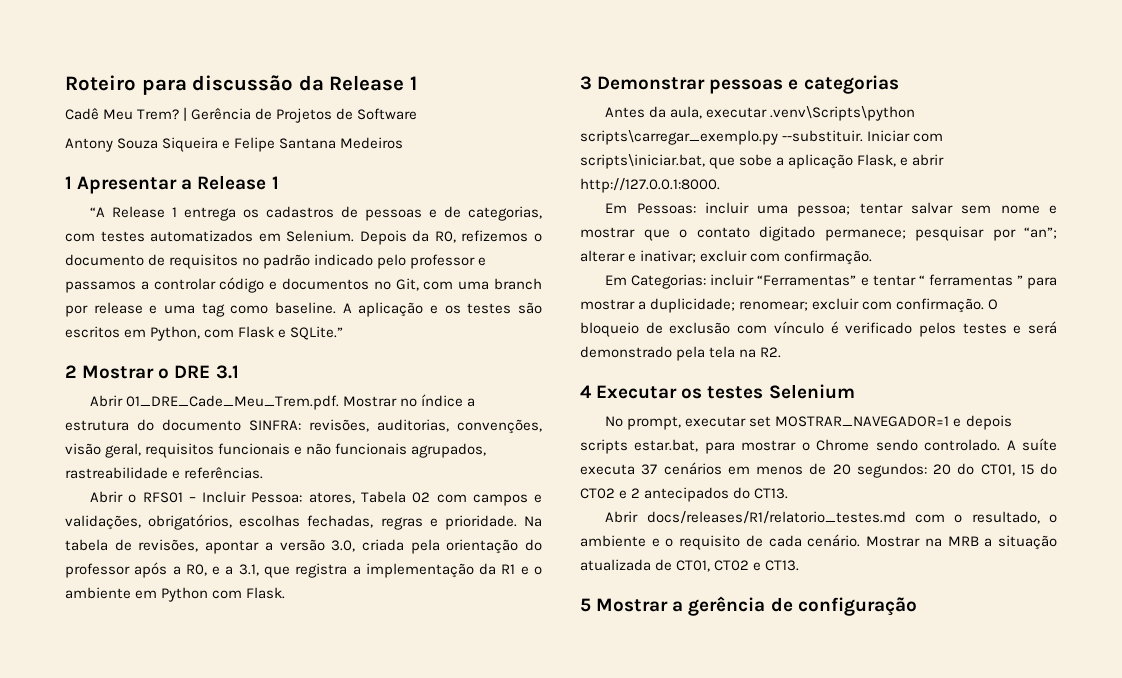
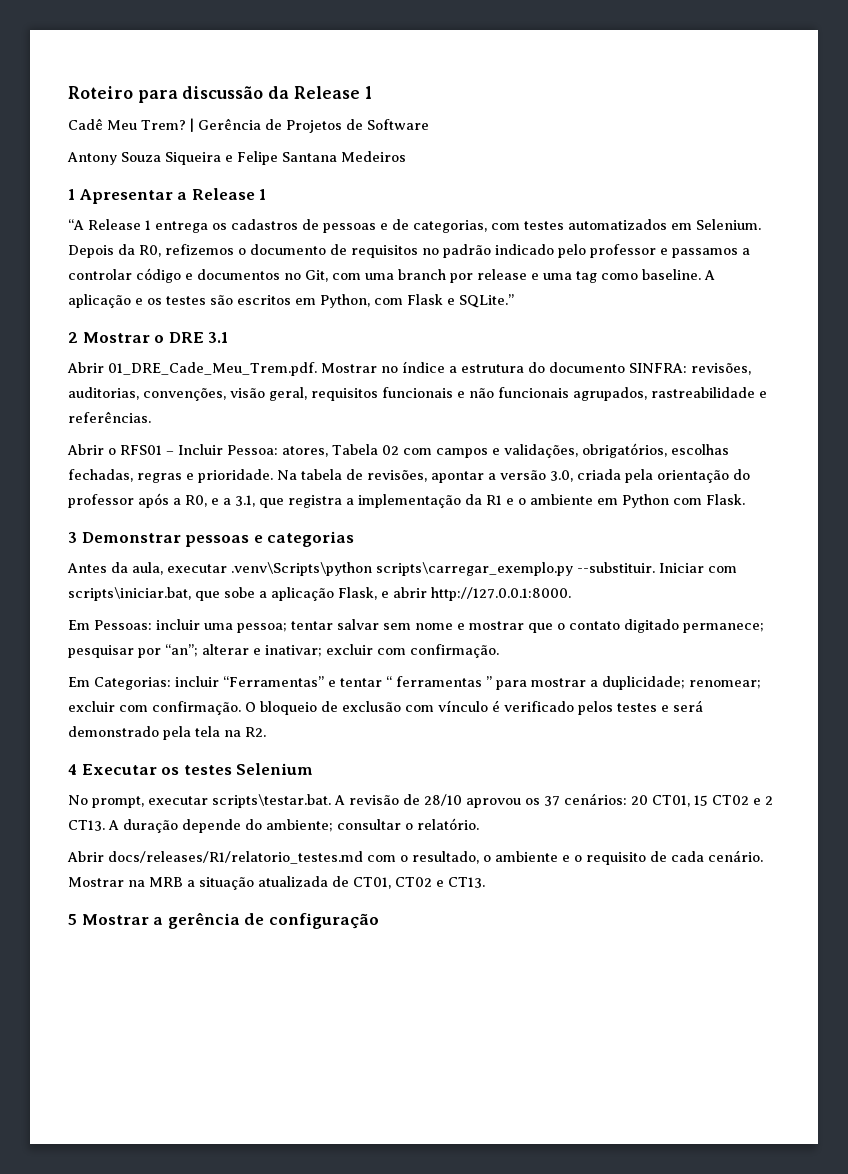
- No prompt, executar set MOSTRAR_NAVEGADOR=1 e depois scripts estar.bat, para mostrar o Chrome sendo controlado. A suíte executa 37 cenários em menos de 20 segundos: 20 do CT01, 15 do CT02 e 2 antecipados do CT13.
+ No prompt, executar scripts\testar.bat. A revisão de 28/10 aprovou os 37 cenários: 20 CT01, 15 CT02 e 2 CT13. A duração depende do ambiente; consultar o relatório.

